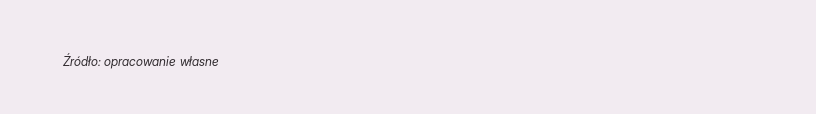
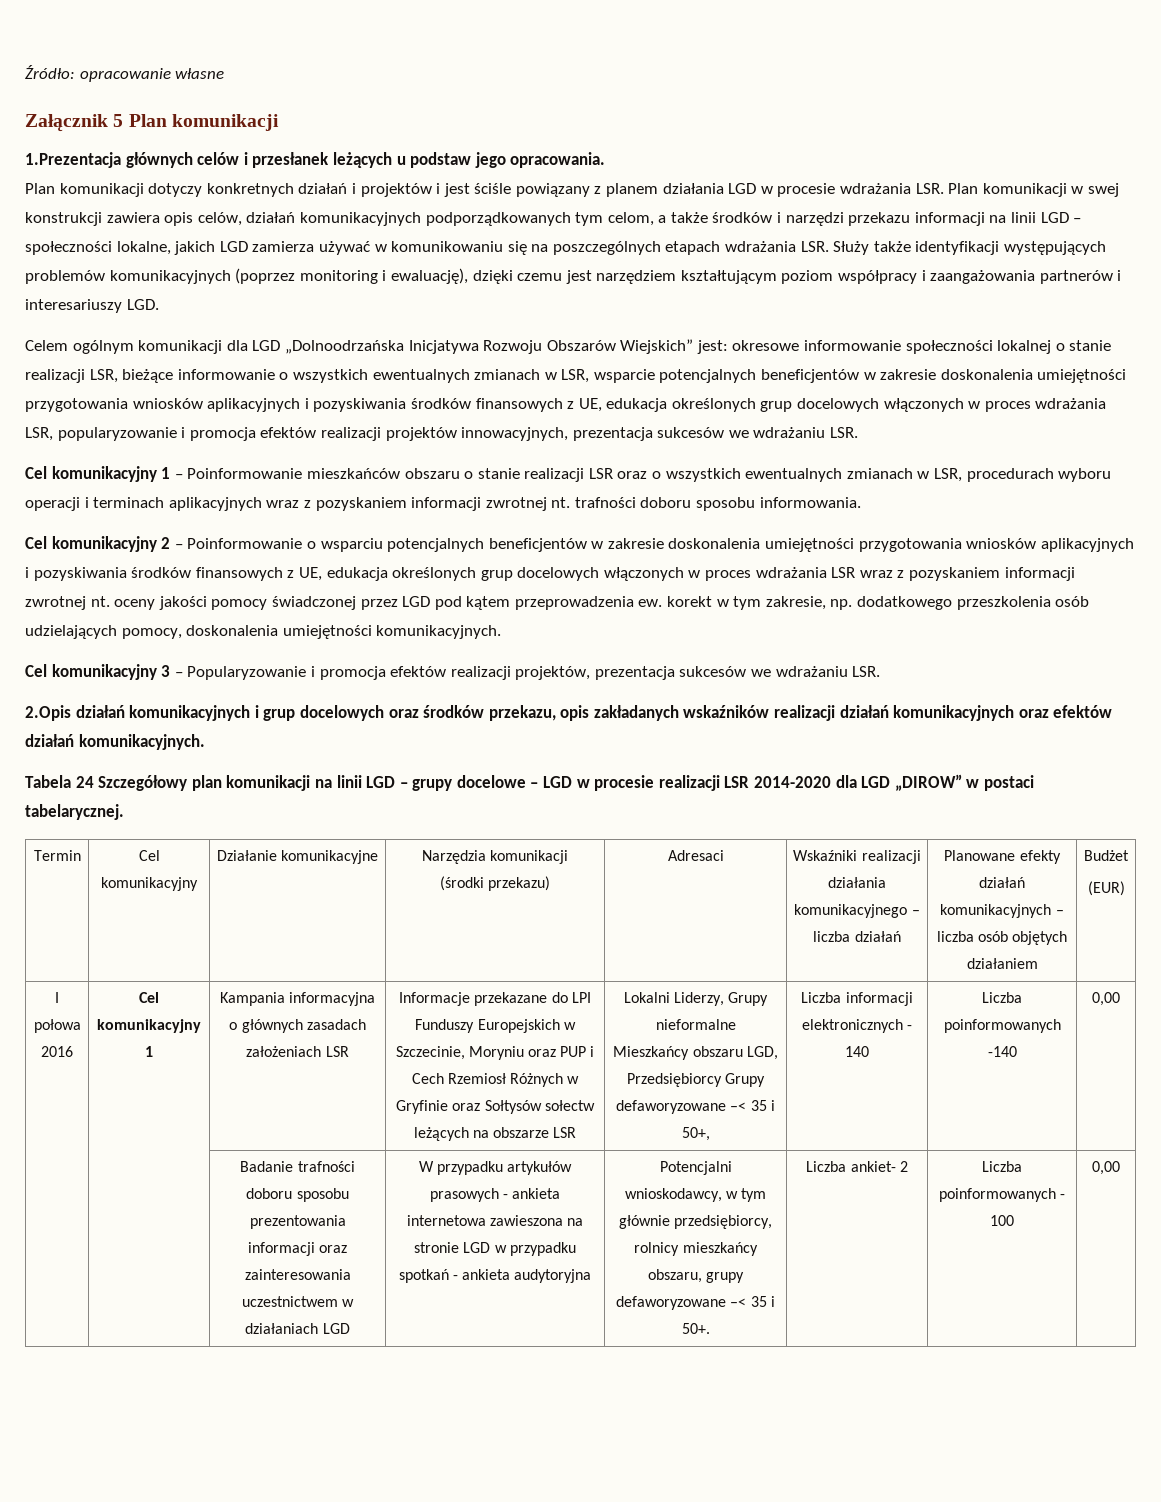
+ Załącznik 5 Plan komunikacji
+ 1.Prezentacja głównych celów i przesłanek leżących u podstaw jego opracowania.
+ Plan komunikacji dotyczy konkretnych działań i projektów i jest ściśle powiązany z planem działania LGD w procesie wdrażania LSR. Plan komunikacji w swej konstrukcji zawiera opis celów, działań komunikacyjnych podporządkowanych tym celom, a także środków i narzędzi przekazu informacji na linii LGD – społeczności lokalne, jakich LGD zamierza używać w komunikowaniu się na poszczególnych etapach wdrażania LSR. Służy także identyfikacji występujących problemów komunikacyjnych (poprzez monitoring i ewaluację), dzięki czemu jest narzędziem kształtującym poziom współpracy i zaangażowania partnerów i interesariuszy LGD.
+ Celem ogólnym komunikacji dla LGD „Dolnoodrzańska Inicjatywa Rozwoju Obszarów Wiejskich” jest: okresowe informowanie społeczności lokalnej o stanie realizacji LSR, bieżące informowanie o wszystkich ewentualnych zmianach w LSR, wsparcie potencjalnych beneficjentów w zakresie doskonalenia umiejętności przygotowania wniosków aplikacyjnych i pozyskiwania środków finansowych z UE, edukacja określonych grup docelowych włączonych w proces wdrażania LSR, popularyzowanie i promocja efektów realizacji projektów innowacyjnych, prezentacja sukcesów we wdrażaniu LSR.
+ Cel komunikacyjny 1 – Poinformowanie mieszkańców obszaru o stanie realizacji LSR oraz o wszystkich ewentualnych zmianach w LSR, procedurach wyboru operacji i terminach aplikacyjnych wraz z pozyskaniem informacji zwrotnej nt. trafności doboru sposobu informowania.
+ Cel komunikacyjny 2 – Poinformowanie o wsparciu potencjalnych beneficjentów w zakresie doskonalenia umiejętności przygotowania wniosków aplikacyjnych i pozyskiwania środków finansowych z UE, edukacja określonych grup docelowych włączonych w proces wdrażania LSR wraz z pozyskaniem informacji zwrotnej nt. oceny jakości pomocy świadczonej przez LGD pod kątem przeprowadzenia ew. korekt w tym zakresie, np. dodatkowego przeszkolenia osób udzielających pomocy, doskonalenia umiejętności komunikacyjnych.
+ Cel komunikacyjny 3 – Popularyzowanie i promocja efektów realizacji projektów, prezentacja sukcesów we wdrażaniu LSR.
+ 2.Opis działań komunikacyjnych i grup docelowych oraz środków przekazu, opis zakładanych wskaźników realizacji działań komunikacyjnych oraz efektów działań komunikacyjnych.
+ Tabela 24 Szczegółowy plan komunikacji na linii LGD – grupy docelowe – LGD w procesie realizacji LSR 2014-2020 dla LGD „DIROW” w postaci tabelarycznej.
+ Termin | Cel komunikacyjny | Działanie komunikacyjne | Narzędzia komunikacji
+ (środki przekazu) | Adresaci | Wskaźniki realizacji działania komunikacyjnego – liczba działań | Planowane efekty działań komunikacyjnych – liczba osób objętych działaniem | Budżet
+ (EUR)
+ I połowa 2016 | Cel komunikacyjny 1 | Kampania informacyjna o głównych zasadach założeniach LSR | Informacje przekazane do LPI Funduszy Europejskich w Szczecinie, Moryniu oraz PUP i Cech Rzemiosł Różnych w Gryfinie oraz Sołtysów sołectw leżących na obszarze LSR | Lokalni Liderzy, Grupy nieformalne
+ Mieszkańcy obszaru LGD, Przedsiębiorcy Grupy defaworyzowane –< 35 i 50+, | Liczba informacji elektronicznych - 140 | Liczba poinformowanych -140 | 0,00
+ | | Badanie trafności doboru sposobu prezentowania informacji oraz zainteresowania uczestnictwem w działaniach LGD | W przypadku artykułów prasowych - ankieta internetowa zawieszona na stronie LGD w przypadku spotkań - ankieta audytoryjna | Potencjalni wnioskodawcy, w tym głównie przedsiębiorcy, rolnicy mieszkańcy obszaru, grupy defaworyzowane –< 35 i 50+. | Liczba ankiet- 2 | Liczba poinformowanych - 100 | 0,00

